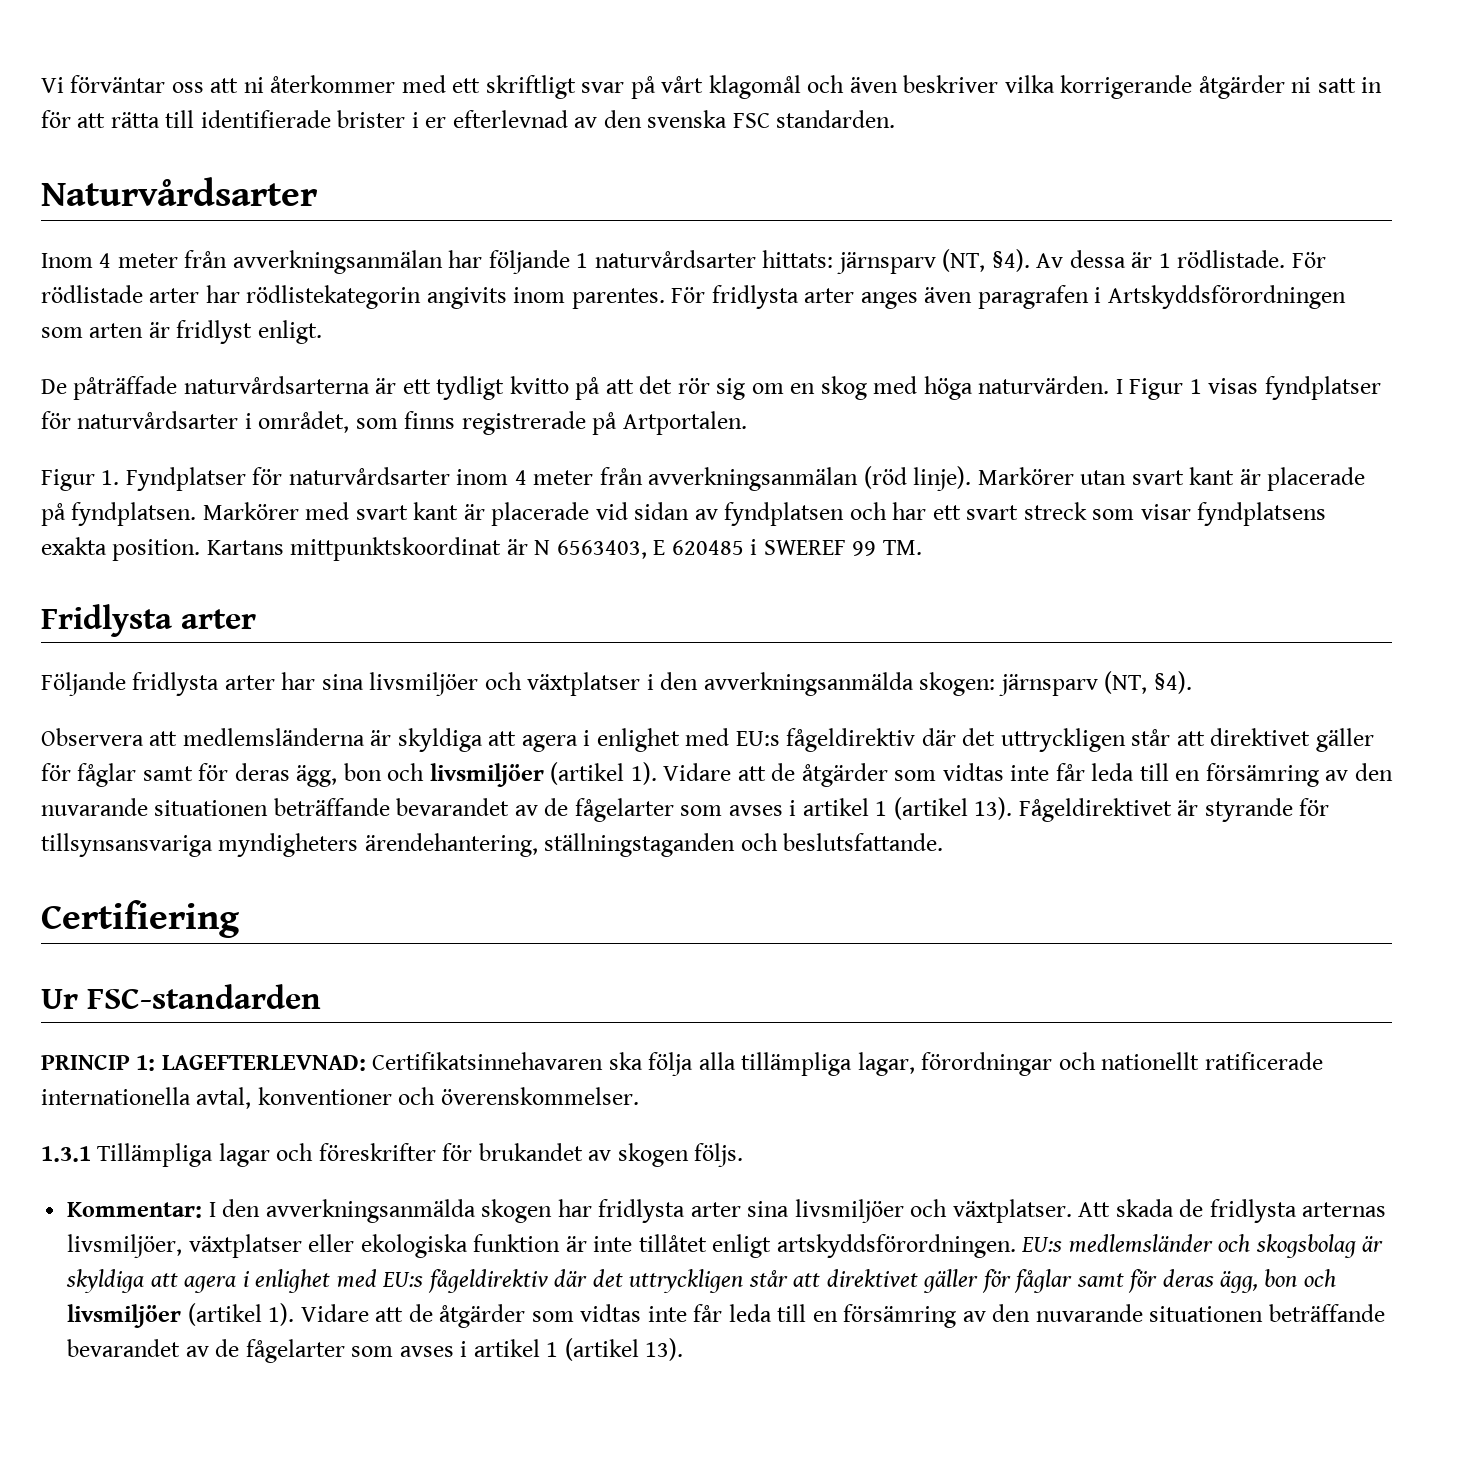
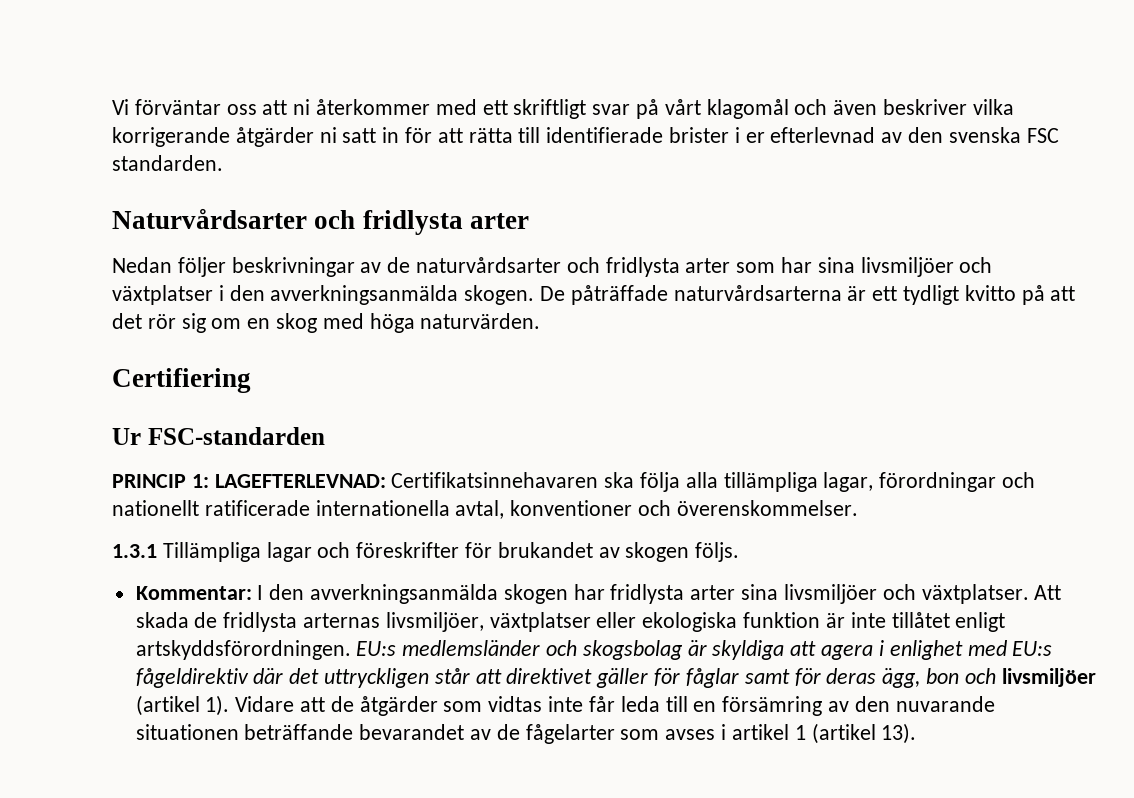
- Naturvårdsarter
- Inom 4 meter från avverkningsanmälan har följande 1 naturvårdsarter hittats: järnsparv (NT, §4). Av dessa är 1 rödlistade. För rödlistade arter har rödlistekategorin angivits inom parentes. För fridlysta arter anges även paragrafen i Artskyddsförordningen som arten är fridlyst enligt.
- De påträffade naturvårdsarterna är ett tydligt kvitto på att det rör sig om en skog med höga naturvärden. I Figur 1 visas fyndplatser för naturvårdsarter i området, som finns registrerade på Artportalen.
- Figur 1. Fyndplatser för naturvårdsarter inom 4 meter från avverkningsanmälan (röd linje). Markörer utan svart kant är placerade på fyndplatsen. Markörer med svart kant är placerade vid sidan av fyndplatsen och har ett svart streck som visar fyndplatsens exakta position. Kartans mittpunktskoordinat är N 6563403, E 620485 i SWEREF 99 TM.
- Fridlysta arter
- Följande fridlysta arter har sina livsmiljöer och växtplatser i den avverkningsanmälda skogen: järnsparv (NT, §4).
- Observera att medlemsländerna är skyldiga att agera i enlighet med EU:s fågeldirektiv där det uttryckligen står att direktivet gäller för fåglar samt för deras ägg, bon och livsmiljöer (artikel 1). Vidare att de åtgärder som vidtas inte får leda till en försämring av den nuvarande situationen beträffande bevarandet av de fågelarter som avses i artikel 1 (artikel 13). Fågeldirektivet är styrande för tillsynsansvariga myndigheters ärendehantering, ställningstaganden och beslutsfattande.
+ Naturvårdsarter och fridlysta arter
+ Nedan följer beskrivningar av de naturvårdsarter och fridlysta arter som har sina livsmiljöer och växtplatser i den avverkningsanmälda skogen. De påträffade naturvårdsarterna är ett tydligt kvitto på att det rör sig om en skog med höga naturvärden.

